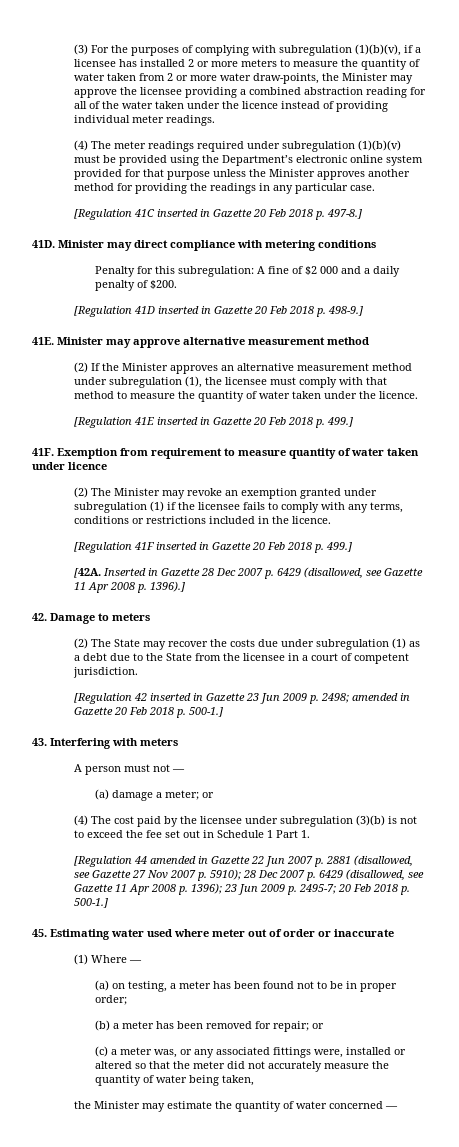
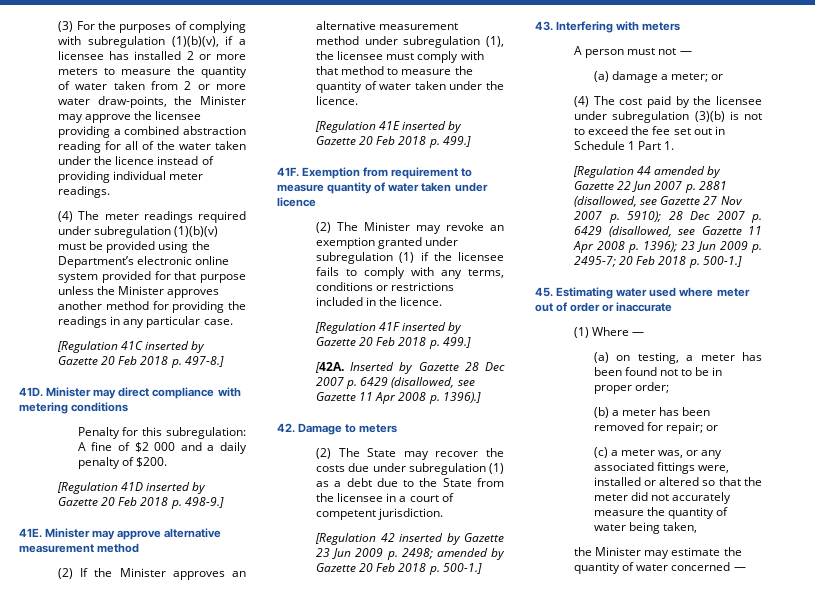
- [Regulation 41C inserted in Gazette 20 Feb 2018 p. 497-8.]
+ [Regulation 41C inserted by Gazette 20 Feb 2018 p. 497-8.]
- [Regulation 41D inserted in Gazette 20 Feb 2018 p. 498-9.]
+ [Regulation 41D inserted by Gazette 20 Feb 2018 p. 498-9.]
- [Regulation 41E inserted in Gazette 20 Feb 2018 p. 499.]
+ [Regulation 41E inserted by Gazette 20 Feb 2018 p. 499.]
- [Regulation 41F inserted in Gazette 20 Feb 2018 p. 499.]
+ [Regulation 41F inserted by Gazette 20 Feb 2018 p. 499.]
- Inserted in Gazette 28 Dec 2007 p. 6429 (disallowed, see Gazette 11 Apr 2008 p. 1396).]
+ Inserted by Gazette 28 Dec 2007 p. 6429 (disallowed, see Gazette 11 Apr 2008 p. 1396).]
- [Regulation 42 inserted in Gazette 23 Jun 2009 p. 2498; amended in Gazette 20 Feb 2018 p. 500-1.]
+ [Regulation 42 inserted by Gazette 23 Jun 2009 p. 2498; amended by Gazette 20 Feb 2018 p. 500-1.]
- [Regulation 44 amended in Gazette 22 Jun 2007 p. 2881 (disallowed, see Gazette 27 Nov 2007 p. 5910); 28 Dec 2007 p. 6429 (disallowed, see Gazette 11 Apr 2008 p. 1396); 23 Jun 2009 p. 2495-7; 20 Feb 2018 p. 500-1.]
+ [Regulation 44 amended by Gazette 22 Jun 2007 p. 2881 (disallowed, see Gazette 27 Nov 2007 p. 5910); 28 Dec 2007 p. 6429 (disallowed, see Gazette 11 Apr 2008 p. 1396); 23 Jun 2009 p. 2495-7; 20 Feb 2018 p. 500-1.]

